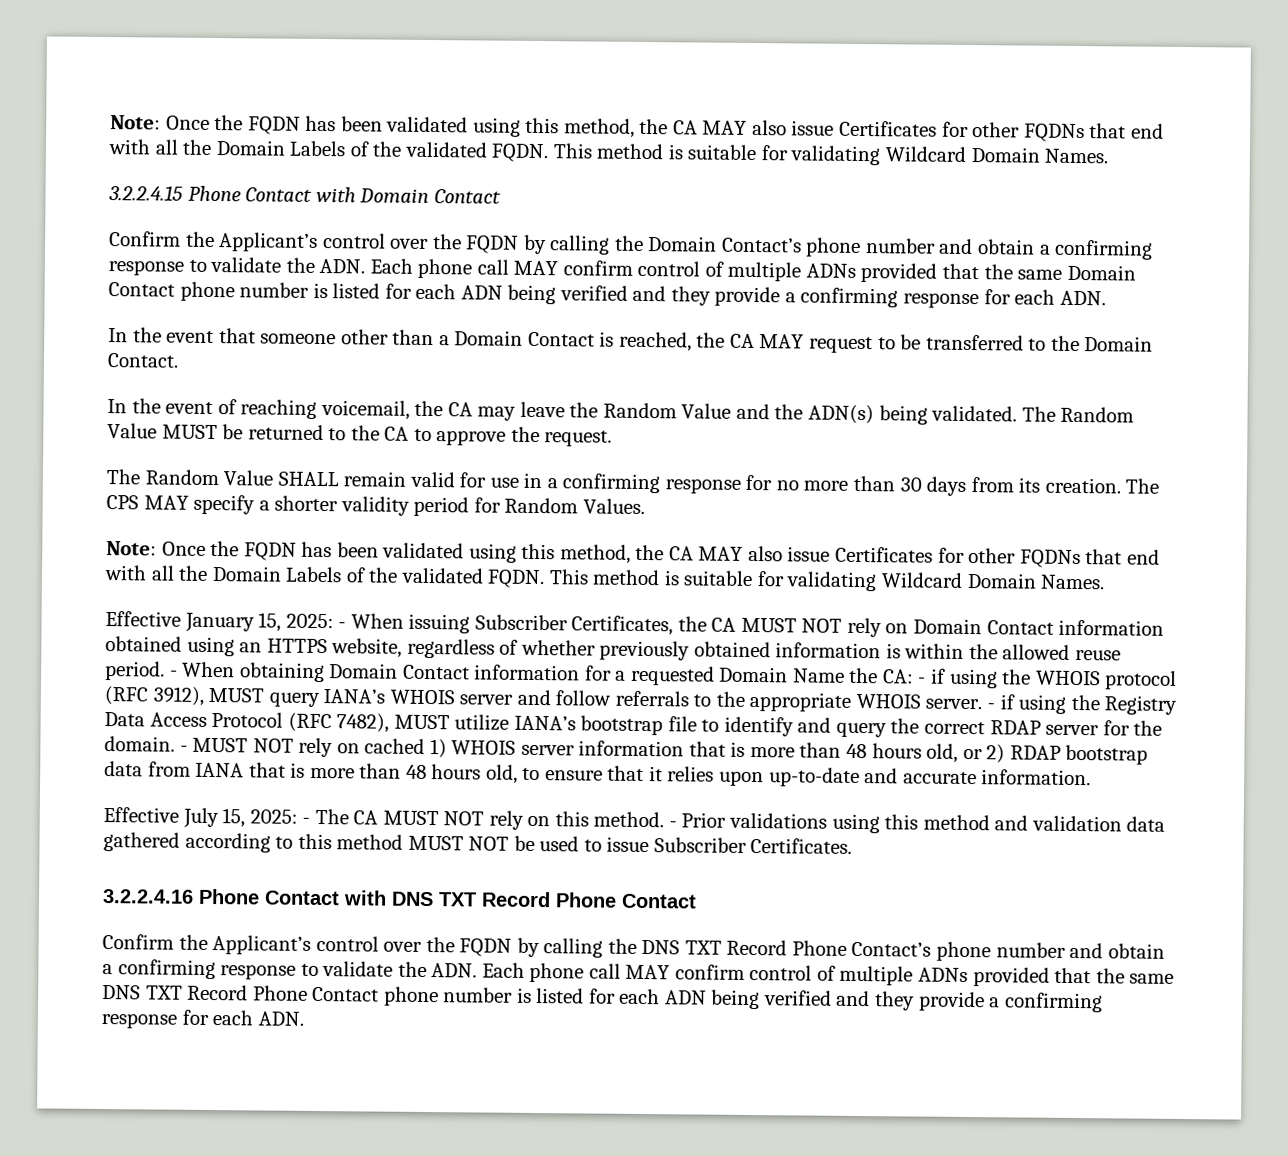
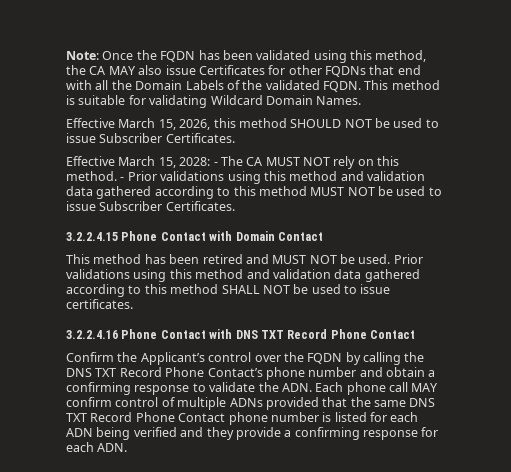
- 3.2.2.4.15 Phone Contact with Domain Contact
- Confirm the Applicant’s control over the FQDN by calling the Domain Contact’s phone number and obtain a confirming response to validate the ADN. Each phone call MAY confirm control of multiple ADNs provided that the same Domain Contact phone number is listed for each ADN being verified and they provide a confirming response for each ADN.
- In the event that someone other than a Domain Contact is reached, the CA MAY request to be transferred to the Domain Contact.
- In the event of reaching voicemail, the CA may leave the Random Value and the ADN(s) being validated. The Random Value MUST be returned to the CA to approve the request.
- The Random Value SHALL remain valid for use in a confirming response for no more than 30 days from its creation. The CPS MAY specify a shorter validity period for Random Values.
- Note: Once the FQDN has been validated using this method, the CA MAY also issue Certificates for other FQDNs that end with all the Domain Labels of the validated FQDN. This method is suitable for validating Wildcard Domain Names.
- Effective January 15, 2025: - When issuing Subscriber Certificates, the CA MUST NOT rely on Domain Contact information obtained using an HTTPS website, regardless of whether previously obtained information is within the allowed reuse period. - When obtaining Domain Contact information for a requested Domain Name the CA: - if using the WHOIS protocol (RFC 3912), MUST query IANA’s WHOIS server and follow referrals to the appropriate WHOIS server. - if using the Registry Data Access Protocol (RFC 7482), MUST utilize IANA’s bootstrap file to identify and query the correct RDAP server for the domain. - MUST NOT rely on cached 1) WHOIS server information that is more than 48 hours old, or 2) RDAP bootstrap data from IANA that is more than 48 hours old, to ensure that it relies upon up-to-date and accurate information.
- Effective July 15, 2025: - The CA MUST NOT rely on this method.
+ Effective March 15, 2026, this method SHOULD NOT be used to issue Subscriber Certificates.
+ Effective March 15, 2028: - The CA MUST NOT rely on this method.
+ 3.2.2.4.15 Phone Contact with Domain Contact
+ This method has been retired and MUST NOT be used. Prior validations using this method and validation data gathered according to this method SHALL NOT be used to issue certificates.

